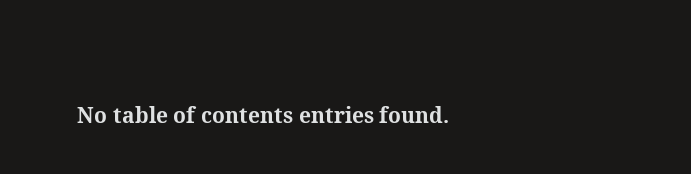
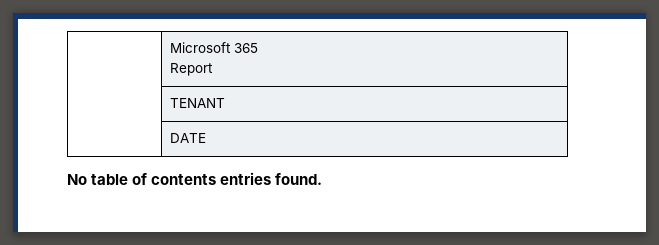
+ | Microsoft 365
+ Report
+ | TENANT
+ | DATE

